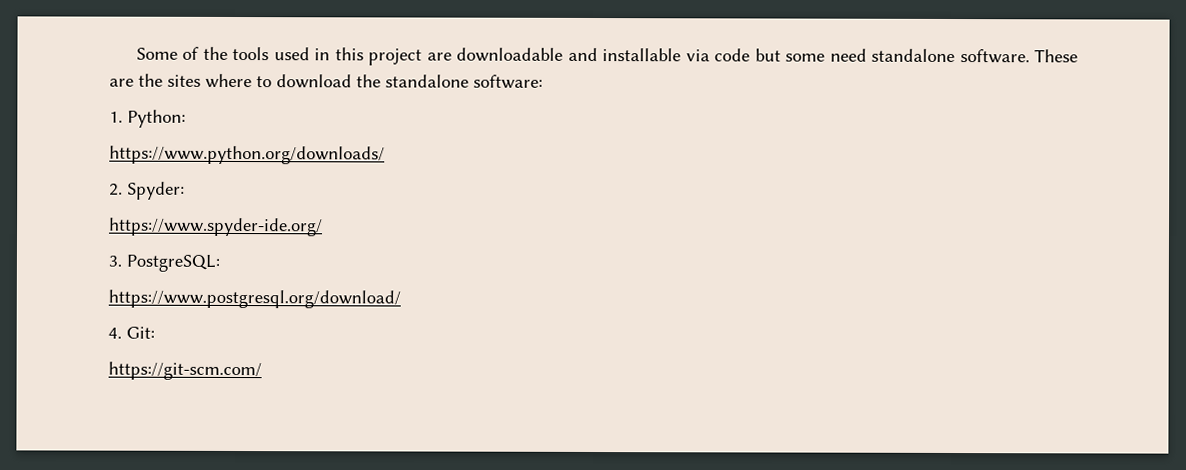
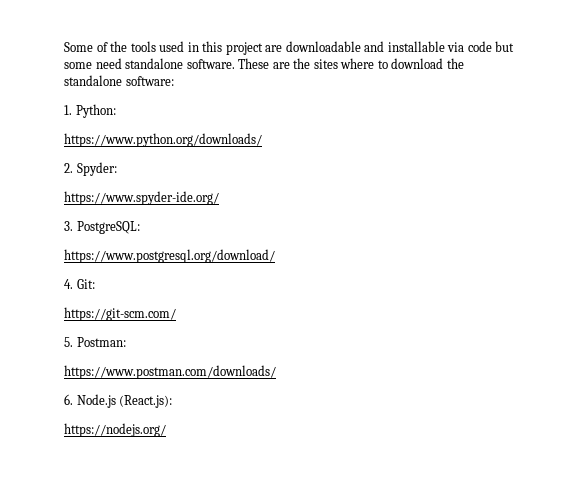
+ 5. Postman:
+ https://www.postman.com/downloads/
+ 6. Node.js (React.js):
+ https://nodejs.org/

